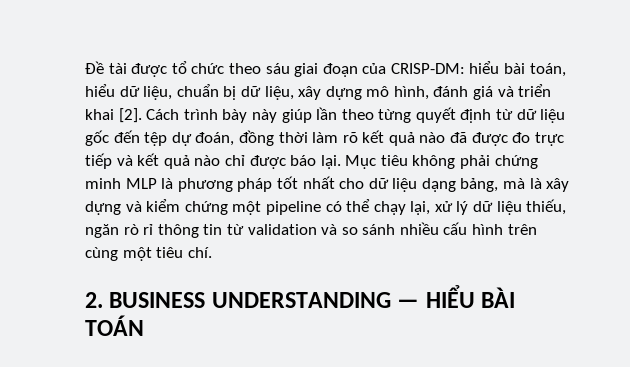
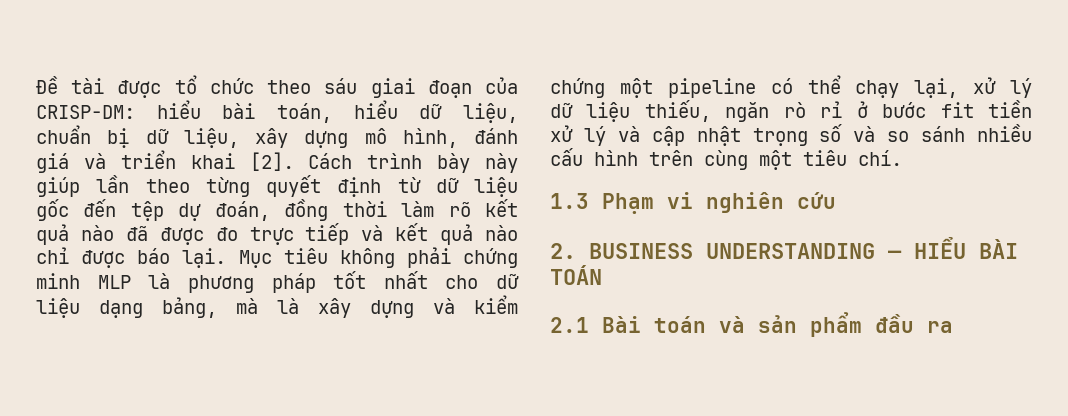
- Mục tiêu không phải chứng minh MLP là phương pháp tốt nhất cho dữ liệu dạng bảng, mà là xây dựng và kiểm chứng một pipeline có thể chạy lại, xử lý dữ liệu thiếu, ngăn rò rỉ thông tin từ validation và so sánh nhiều cấu hình trên cùng một tiêu chí.
+ Mục tiêu không phải chứng minh MLP là phương pháp tốt nhất cho dữ liệu dạng bảng, mà là xây dựng và kiểm chứng một pipeline có thể chạy lại, xử lý dữ liệu thiếu, ngăn rò rỉ ở bước fit tiền xử lý và cập nhật trọng số và so sánh nhiều cấu hình trên cùng một tiêu chí.
+ 1.3 Phạm vi nghiên cứu
+ 2.1 Bài toán và sản phẩm đầu ra

